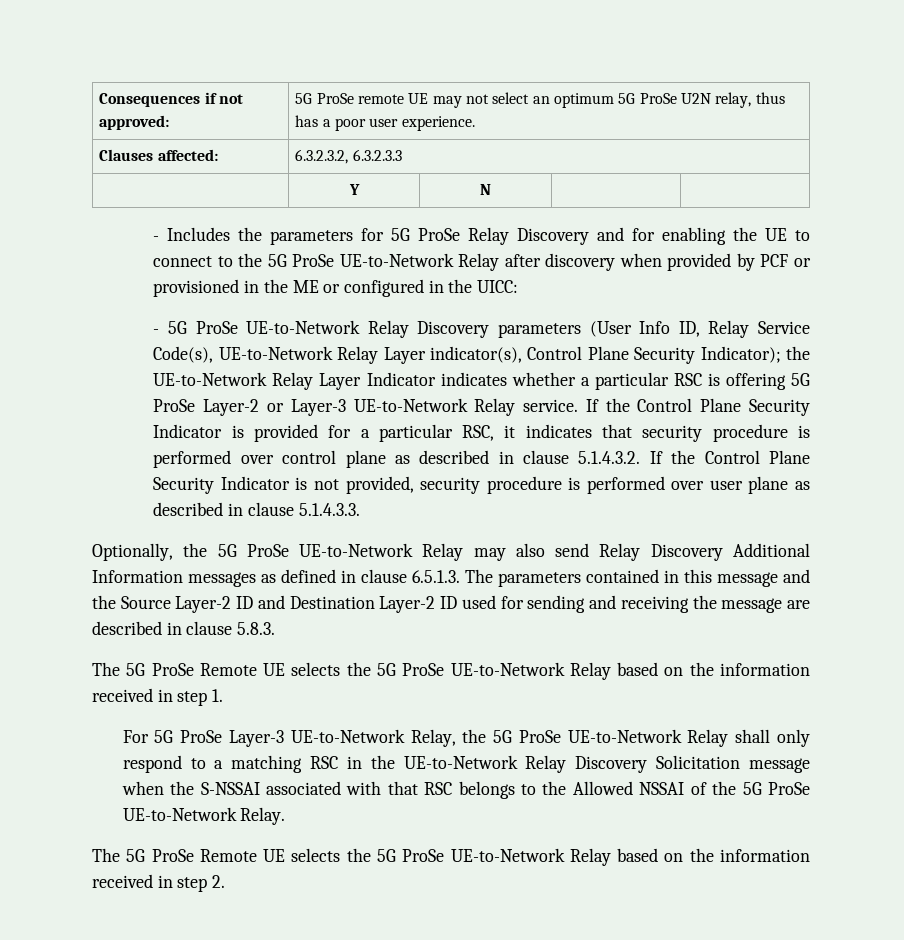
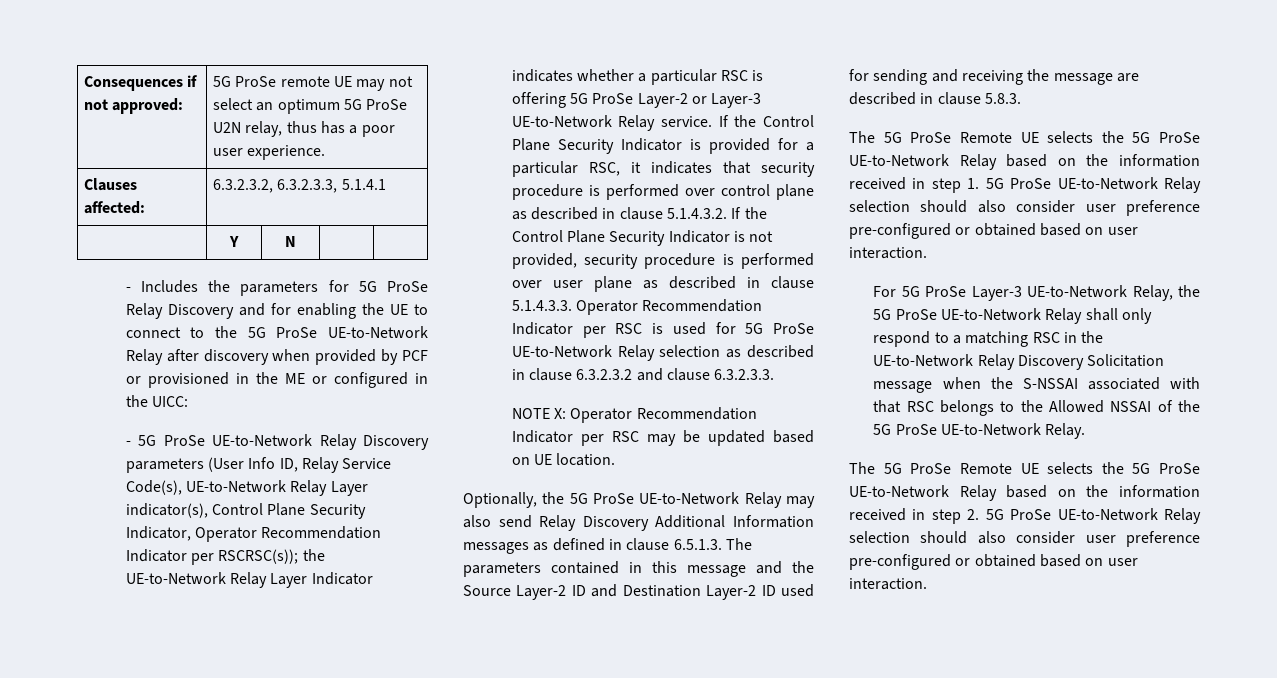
- Clauses affected: | 6.3.2.3.2, 6.3.2.3.3
+ Clauses affected: | 6.3.2.3.2, 6.3.2.3.3, 5.1.4.1
- - 5G ProSe UE-to-Network Relay Discovery parameters (User Info ID, Relay Service Code(s), UE-to-Network Relay Layer indicator(s), Control Plane Security Indicator); the UE-to-Network Relay Layer Indicator indicates whether a particular RSC is offering 5G ProSe Layer-2 or Layer-3 UE-to-Network Relay service.
+ - 5G ProSe UE-to-Network Relay Discovery parameters (User Info ID, Relay Service Code(s), UE-to-Network Relay Layer indicator(s), Control Plane Security Indicator, Operator Recommendation Indicator per RSCRSC(s)); the UE-to-Network Relay Layer Indicator indicates whether a particular RSC is offering 5G ProSe Layer-2 or Layer-3 UE-to-Network Relay service.
- If the Control Plane Security Indicator is provided for a particular RSC, it indicates that security procedure is performed over control plane as described in clause 5.1.4.3.2. If the Control Plane Security Indicator is not provided, security procedure is performed over user plane as described in clause 5.1.4.3.3.
+ If the Control Plane Security Indicator is provided for a particular RSC, it indicates that security procedure is performed over control plane as described in clause 5.1.4.3.2. If the Control Plane Security Indicator is not provided, security procedure is performed over user plane as described in clause 5.1.4.3.3. Operator Recommendation Indicator per RSC is used for 5G ProSe UE-to-Network Relay selection as described in clause 6.3.2.3.2 and clause 6.3.2.3.3.
+ NOTE X: Operator Recommendation Indicator per RSC may be updated based on UE location.
- The 5G ProSe Remote UE selects the 5G ProSe UE-to-Network Relay based on the information received in step 1.
+ The 5G ProSe Remote UE selects the 5G ProSe UE-to-Network Relay based on the information received in step 1. 5G ProSe UE-to-Network Relay selection should also consider user preference pre-configured or obtained based on user interaction.
- The 5G ProSe Remote UE selects the 5G ProSe UE-to-Network Relay based on the information received in step 2.
+ The 5G ProSe Remote UE selects the 5G ProSe UE-to-Network Relay based on the information received in step 2. 5G ProSe UE-to-Network Relay selection should also consider user preference pre-configured or obtained based on user interaction.

